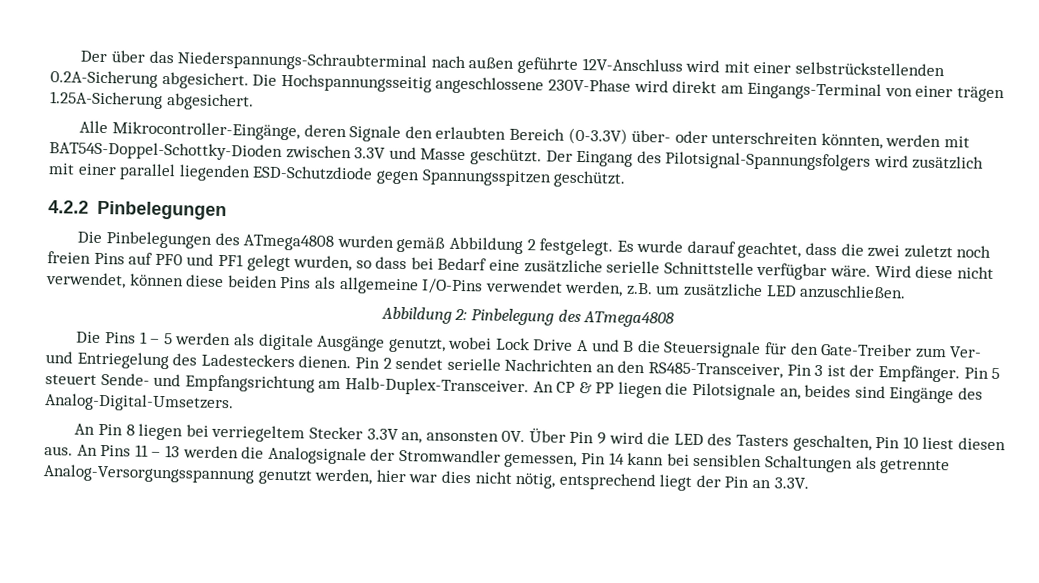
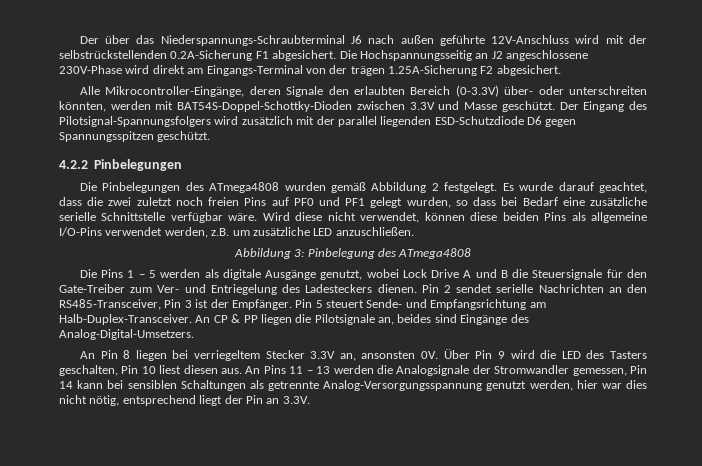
- Der über das Niederspannungs-Schraubterminal nach außen geführte 12V-Anschluss wird mit einer selbstrückstellenden 0.2A-Sicherung abgesichert.
+ Der über das Niederspannungs-Schraubterminal J6 nach außen geführte 12V-Anschluss wird mit der selbstrückstellenden 0.2A-Sicherung F1 abgesichert.
- Die Hochspannungsseitig angeschlossene 230V-Phase wird direkt am Eingangs-Terminal von einer trägen 1.25A-Sicherung abgesichert.
+ Die Hochspannungsseitig an J2 angeschlossene 230V-Phase wird direkt am Eingangs-Terminal von der trägen 1.25A-Sicherung F2 abgesichert.
- Der Eingang des Pilotsignal-Spannungsfolgers wird zusätzlich mit einer parallel liegenden ESD-Schutzdiode gegen Spannungsspitzen geschützt.
+ Der Eingang des Pilotsignal-Spannungsfolgers wird zusätzlich mit der parallel liegenden ESD-Schutzdiode D6 gegen Spannungsspitzen geschützt.
- Abbildung 2: Pinbelegung des ATmega4808
+ Abbildung 3: Pinbelegung des ATmega4808

